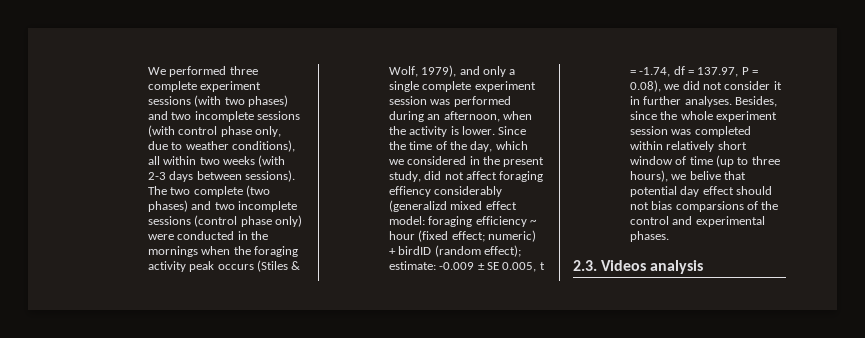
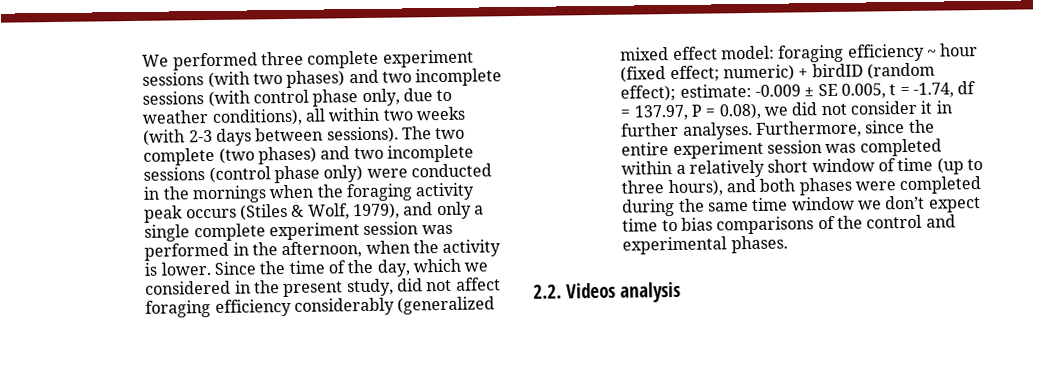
- The two complete (two phases) and two incomplete sessions (control phase only) were conducted in the mornings when the foraging activity peak occurs (Stiles & Wolf, 1979), and only a single complete experiment session was performed during an afternoon, when the activity is lower.
+ The two complete (two phases) and two incomplete sessions (control phase only) were conducted in the mornings when the foraging activity peak occurs (Stiles & Wolf, 1979), and only a single complete experiment session was performed in the afternoon, when the activity is lower.
- Since the time of the day, which we considered in the present study, did not affect foraging effiency considerably (generalizd mixed effect model: foraging efficiency ~ hour (fixed effect; numeric) + birdID (random effect); estimate: -0.009 ± SE 0.005, t = -1.74, df = 137.97, P = 0.08), we did not consider it in further analyses.
+ Since the time of the day, which we considered in the present study, did not affect foraging efficiency considerably (generalized mixed effect model: foraging efficiency ~ hour (fixed effect; numeric) + birdID (random effect); estimate: -0.009 ± SE 0.005, t = -1.74, df = 137.97, P = 0.08), we did not consider it in further analyses.
- Besides, since the whole experiment session was completed within relatively short window of time (up to three hours), we belive that potential day effect should not bias comparsions of the control and experimental phases.
+ Furthermore, since the entire experiment session was completed within a relatively short window of time (up to three hours), and both phases were completed during the same time window we don’t expect time to bias comparisons of the control and experimental phases.
- 2.3. Videos analysis
+ 2.2. Videos analysis

